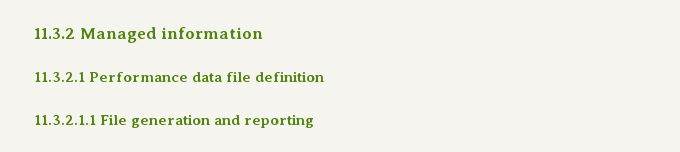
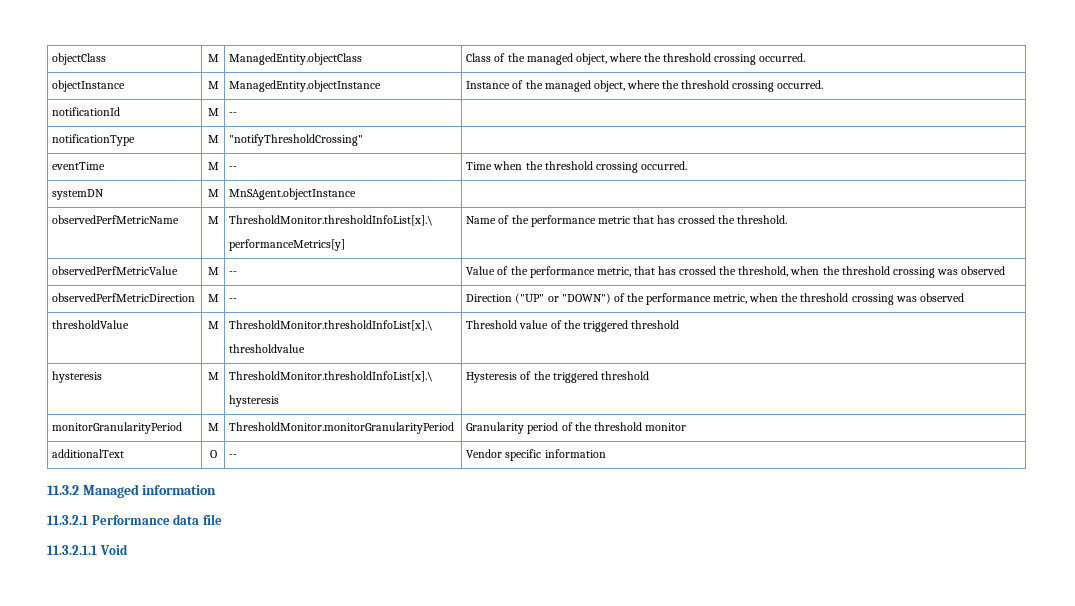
+ objectClass | M | ManagedEntity.objectClass | Class of the managed object, where the threshold crossing occurred.
+ objectInstance | M | ManagedEntity.objectInstance | Instance of the managed object, where the threshold crossing occurred.
+ notificationId | M | -- |
+ notificationType | M | "notifyThresholdCrossing" |
+ eventTime | M | -- | Time when the threshold crossing occurred.
+ systemDN | M | MnSAgent.objectInstance |
+ observedPerfMetricName | M | ThresholdMonitor.thresholdInfoList[x].\
+ performanceMetrics[y] | Name of the performance metric that has crossed the threshold.
+ observedPerfMetricValue | M | -- | Value of the performance metric, that has crossed the threshold, when the threshold crossing was observed
+ observedPerfMetricDirection | M | -- | Direction ("UP" or "DOWN") of the performance metric, when the threshold crossing was observed
+ thresholdValue | M | ThresholdMonitor.thresholdInfoList[x].\
+ thresholdvalue | Threshold value of the triggered threshold
+ hysteresis | M | ThresholdMonitor.thresholdInfoList[x].\
+ hysteresis | Hysteresis of the triggered threshold
+ monitorGranularityPeriod | M | ThresholdMonitor.monitorGranularityPeriod | Granularity period of the threshold monitor
+ additionalText | O | -- | Vendor specific information
- 11.3.2.1 Performance data file definition
+ 11.3.2.1 Performance data file
- 11.3.2.1.1 File generation and reporting
+ 11.3.2.1.1 Void

